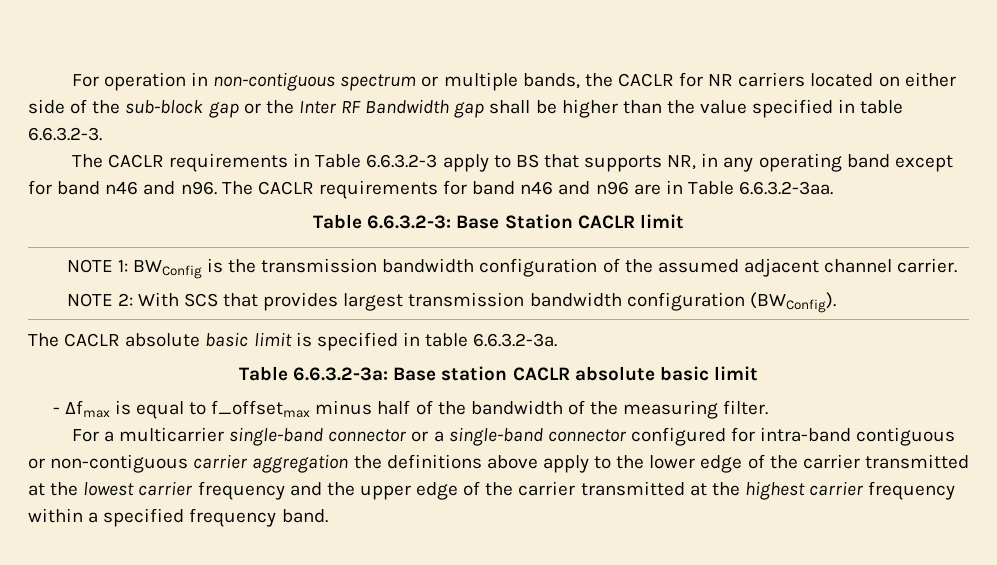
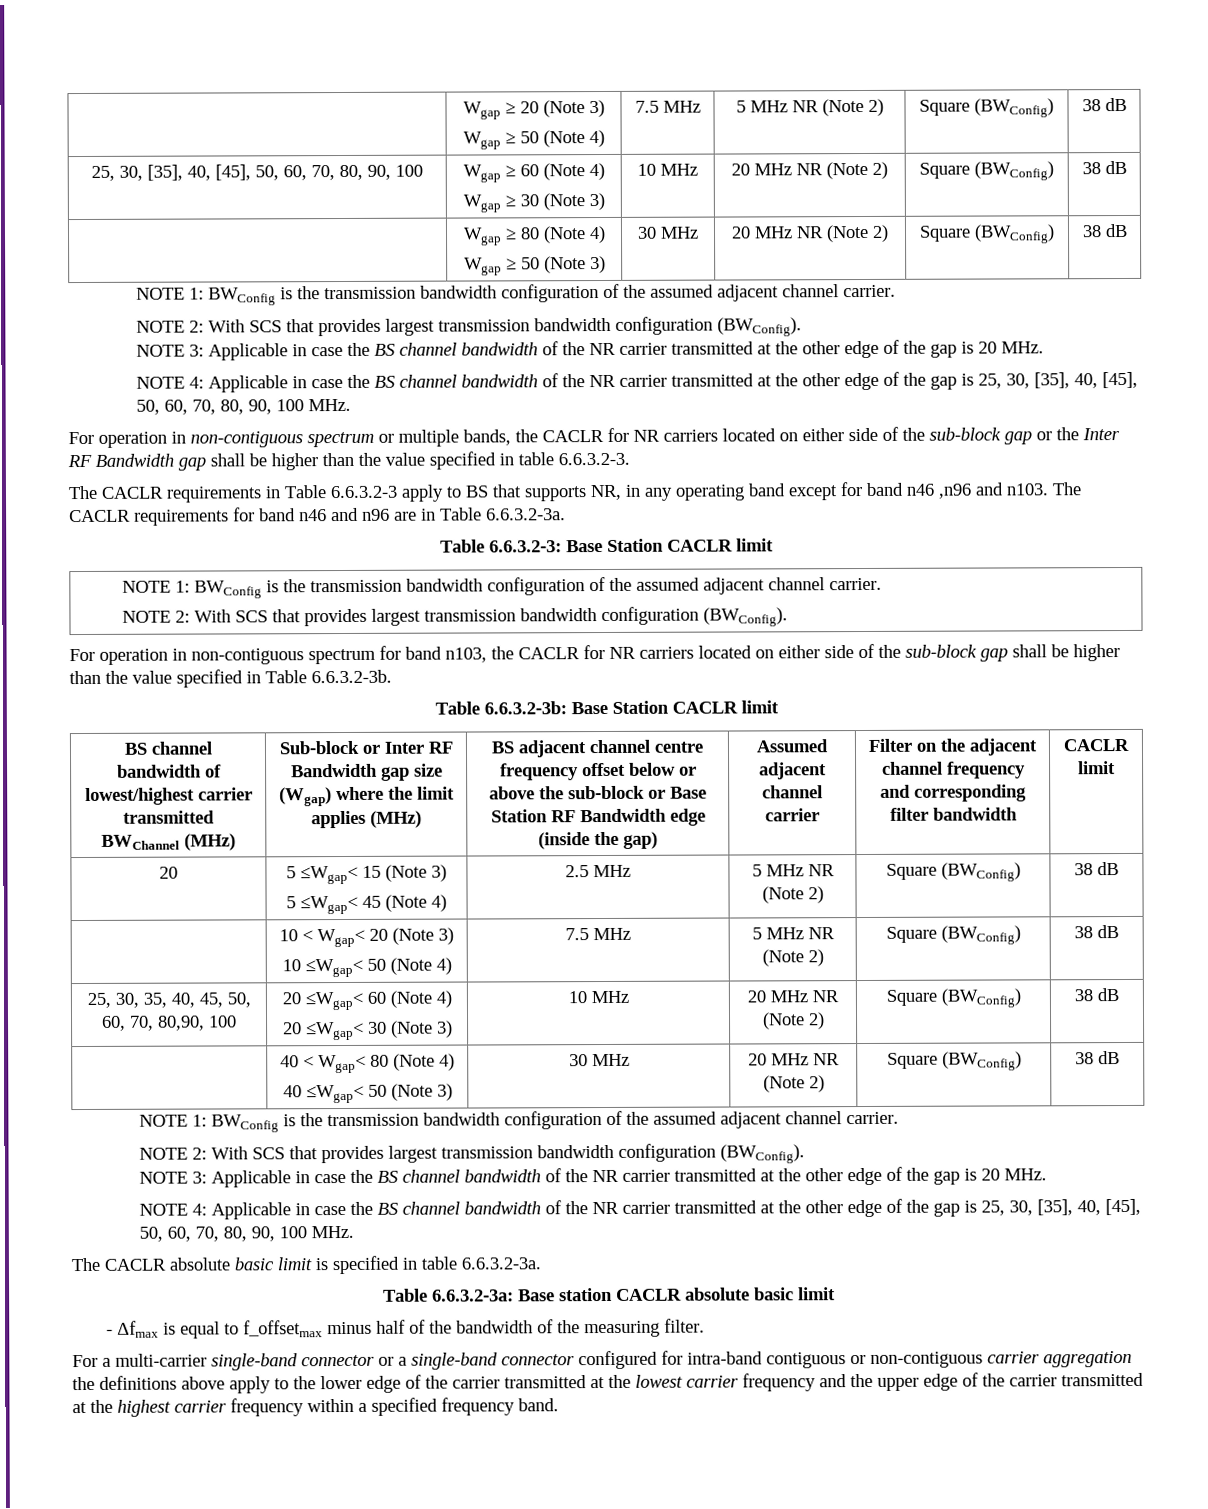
+ | Wgap ≥ 20 (Note 3)
+ Wgap ≥ 50 (Note 4) | 7.5 MHz | 5 MHz NR (Note 2) | Square (BWConfig) | 38 dB
+ 25, 30, [35], 40, [45], 50, 60, 70, 80, 90, 100 | Wgap ≥ 60 (Note 4)
+ Wgap ≥ 30 (Note 3) | 10 MHz | 20 MHz NR (Note 2) | Square (BWConfig) | 38 dB
+ | Wgap ≥ 80 (Note 4)
+ Wgap ≥ 50 (Note 3) | 30 MHz | 20 MHz NR (Note 2) | Square (BWConfig) | 38 dB
+ NOTE 1: BWConfig is the transmission bandwidth configuration of the assumed adjacent channel carrier.
+ NOTE 2: With SCS that provides largest transmission bandwidth configuration (BWConfig).
+ NOTE 3: Applicable in case the BS channel bandwidth of the NR carrier transmitted at the other edge of the gap is 20 MHz.
+ NOTE 4: Applicable in case the BS channel bandwidth of the NR carrier transmitted at the other edge of the gap is 25, 30, [35], 40, [45], 50, 60, 70, 80, 90, 100 MHz.
- The CACLR requirements in Table 6.6.3.2-3 apply to BS that supports NR, in any operating band except for band n46 and n96.
+ The CACLR requirements in Table 6.6.3.2-3 apply to BS that supports NR, in any operating band except for band n46 ,n96 and n103.
- The CACLR requirements for band n46 and n96 are in Table 6.6.3.2-3aa.
+ The CACLR requirements for band n46 and n96 are in Table 6.6.3.2-3a.
+ For operation in non-contiguous spectrum for band n103, the CACLR for NR carriers located on either side of the sub-block gap shall be higher than the value specified in Table 6.6.3.2-3b.
+ Table 6.6.3.2-3b: Base Station CACLR limit
+ BS channel bandwidth of lowest/highest carrier transmitted BWChannel (MHz) | Sub-block or Inter RF Bandwidth gap size (Wgap) where the limit applies (MHz) | BS adjacent channel centre frequency offset below or above the sub-block or Base Station RF Bandwidth edge (inside the gap) | Assumed adjacent channel carrier | Filter on the adjacent channel frequency and corresponding filter bandwidth | CACLR limit
+ 20 | 5 ≤Wgap< 15 (Note 3)
+ 5 ≤Wgap< 45 (Note 4) | 2.5 MHz | 5 MHz NR (Note 2) | Square (BWConfig) | 38 dB
+ | 10 < Wgap< 20 (Note 3)
+ 10 ≤Wgap< 50 (Note 4) | 7.5 MHz | 5 MHz NR (Note 2) | Square (BWConfig) | 38 dB
+ 25, 30, 35, 40, 45, 50, 60, 70, 80,90, 100 | 20 ≤Wgap< 60 (Note 4)
+ 20 ≤Wgap< 30 (Note 3) | 10 MHz | 20 MHz NR (Note 2) | Square (BWConfig) | 38 dB
+ | 40 < Wgap< 80 (Note 4)
+ 40 ≤Wgap< 50 (Note 3) | 30 MHz | 20 MHz NR (Note 2) | Square (BWConfig) | 38 dB
+ NOTE 1: BWConfig is the transmission bandwidth configuration of the assumed adjacent channel carrier.
+ NOTE 2: With SCS that provides largest transmission bandwidth configuration (BWConfig).
+ NOTE 3: Applicable in case the BS channel bandwidth of the NR carrier transmitted at the other edge of the gap is 20 MHz.
+ NOTE 4: Applicable in case the BS channel bandwidth of the NR carrier transmitted at the other edge of the gap is 25, 30, [35], 40, [45], 50, 60, 70, 80, 90, 100 MHz.
- For a multicarrier single-band connector or a single-band connector configured for intra-band contiguous or non-contiguous carrier aggregation the definitions above apply to the lower edge of the carrier transmitted at the lowest carrier frequency and the upper edge of the carrier transmitted at the highest carrier frequency within a specified frequency band.
+ For a multi-carrier single-band connector or a single-band connector configured for intra-band contiguous or non-contiguous carrier aggregation the definitions above apply to the lower edge of the carrier transmitted at the lowest carrier frequency and the upper edge of the carrier transmitted at the highest carrier frequency within a specified frequency band.

